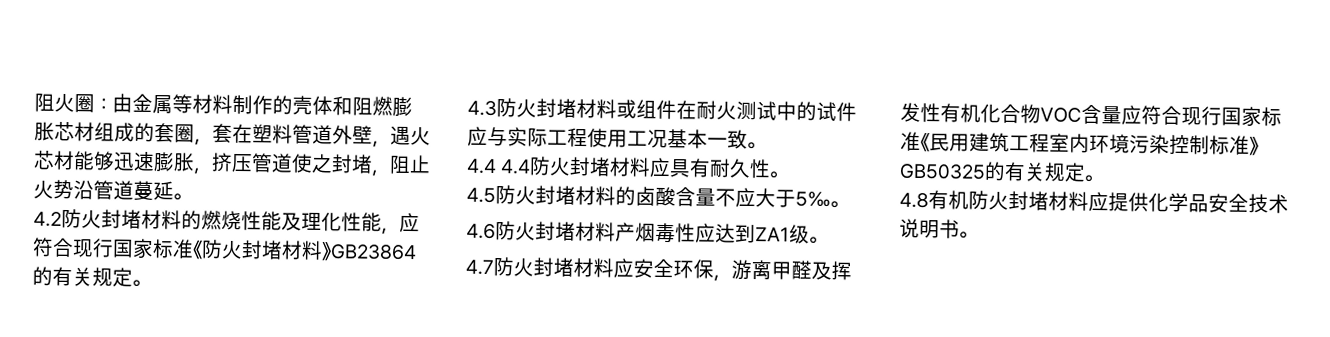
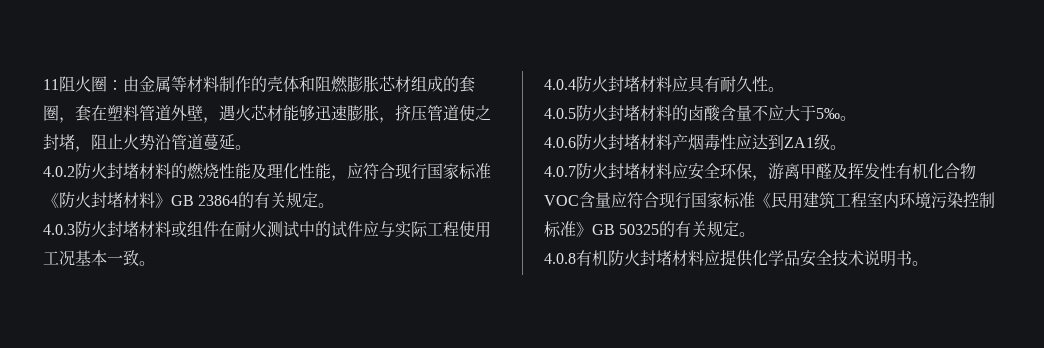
- 阻火圈：由金属等材料制作的壳体和阻燃膨胀芯材组成的套圈，套在塑料管道外壁，遇火芯材能够迅速膨胀，挤压管道使之封堵，阻止火势沿管道蔓延。
+ 11阻火圈：由金属等材料制作的壳体和阻燃膨胀芯材组成的套圈，套在塑料管道外壁，遇火芯材能够迅速膨胀，挤压管道使之封堵，阻止火势沿管道蔓延。
- 4.2防火封堵材料的燃烧性能及理化性能，应符合现行国家标准《防火封堵材料》GB23864的有关规定。
- 4.3防火封堵材料或组件在耐火测试中的试件应与实际工程使用工况基本一致。
+ 4.0.2防火封堵材料的燃烧性能及理化性能，应符合现行国家标准《防火封堵材料》GB 23864的有关规定。
+ 4.0.3防火封堵材料或组件在耐火测试中的试件应与实际工程使用工况基本一致。
- 4.4 4.4防火封堵材料应具有耐久性。
+ 4.0.4防火封堵材料应具有耐久性。
- 4.5防火封堵材料的卤酸含量不应大于5‰。
+ 4.0.5防火封堵材料的卤酸含量不应大于5‰。
- 4.6防火封堵材料产烟毒性应达到ZA1级。
+ 4.0.6防火封堵材料产烟毒性应达到ZA1级。
- 4.7防火封堵材料应安全环保，游离甲醛及挥发性有机化合物VOC含量应符合现行国家标准《民用建筑工程室内环境污染控制标准》GB50325的有关规定。
- 4.8有机防火封堵材料应提供化学品安全技术说明书。
+ 4.0.7防火封堵材料应安全环保，游离甲醛及挥发性有机化合物VOC含量应符合现行国家标准《民用建筑工程室内环境污染控制标准》GB 50325的有关规定。
+ 4.0.8有机防火封堵材料应提供化学品安全技术说明书。

